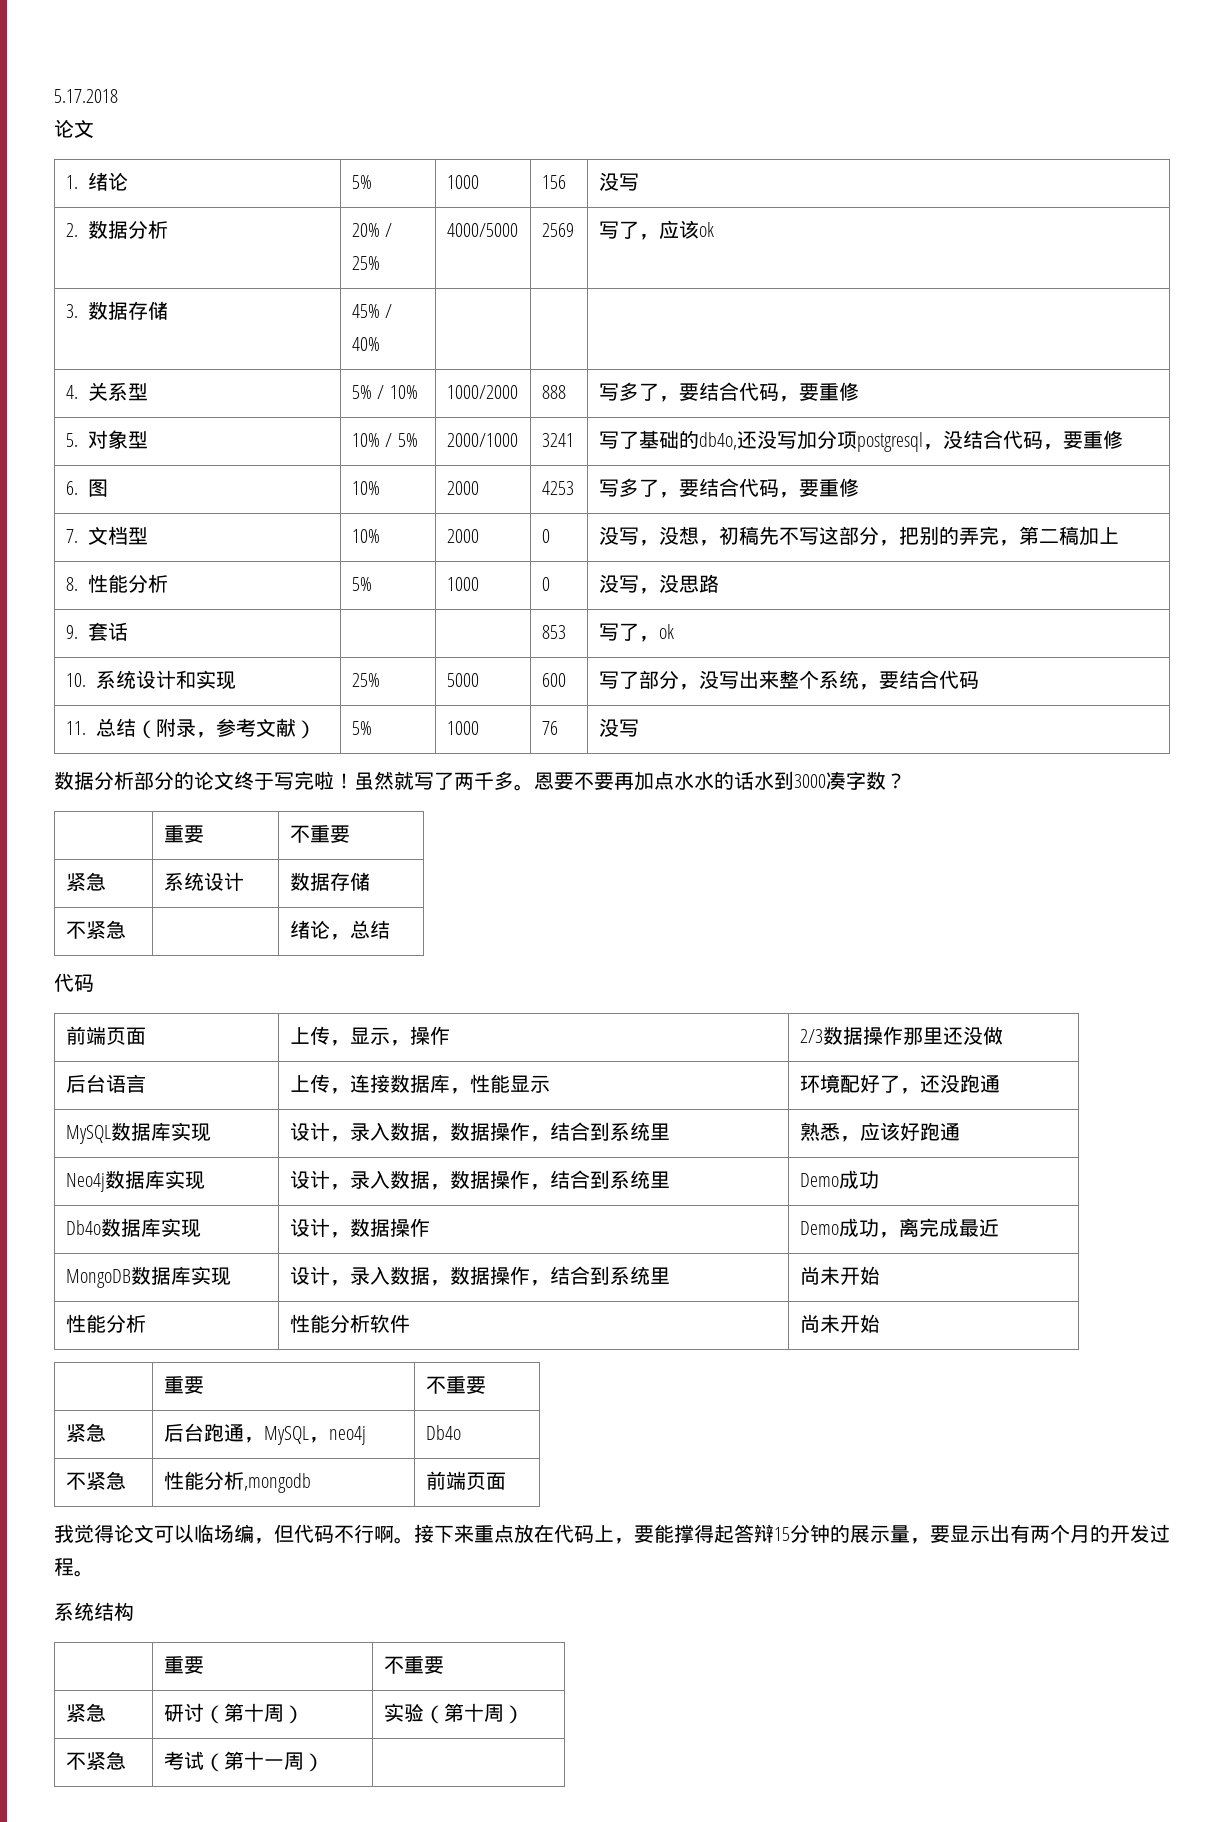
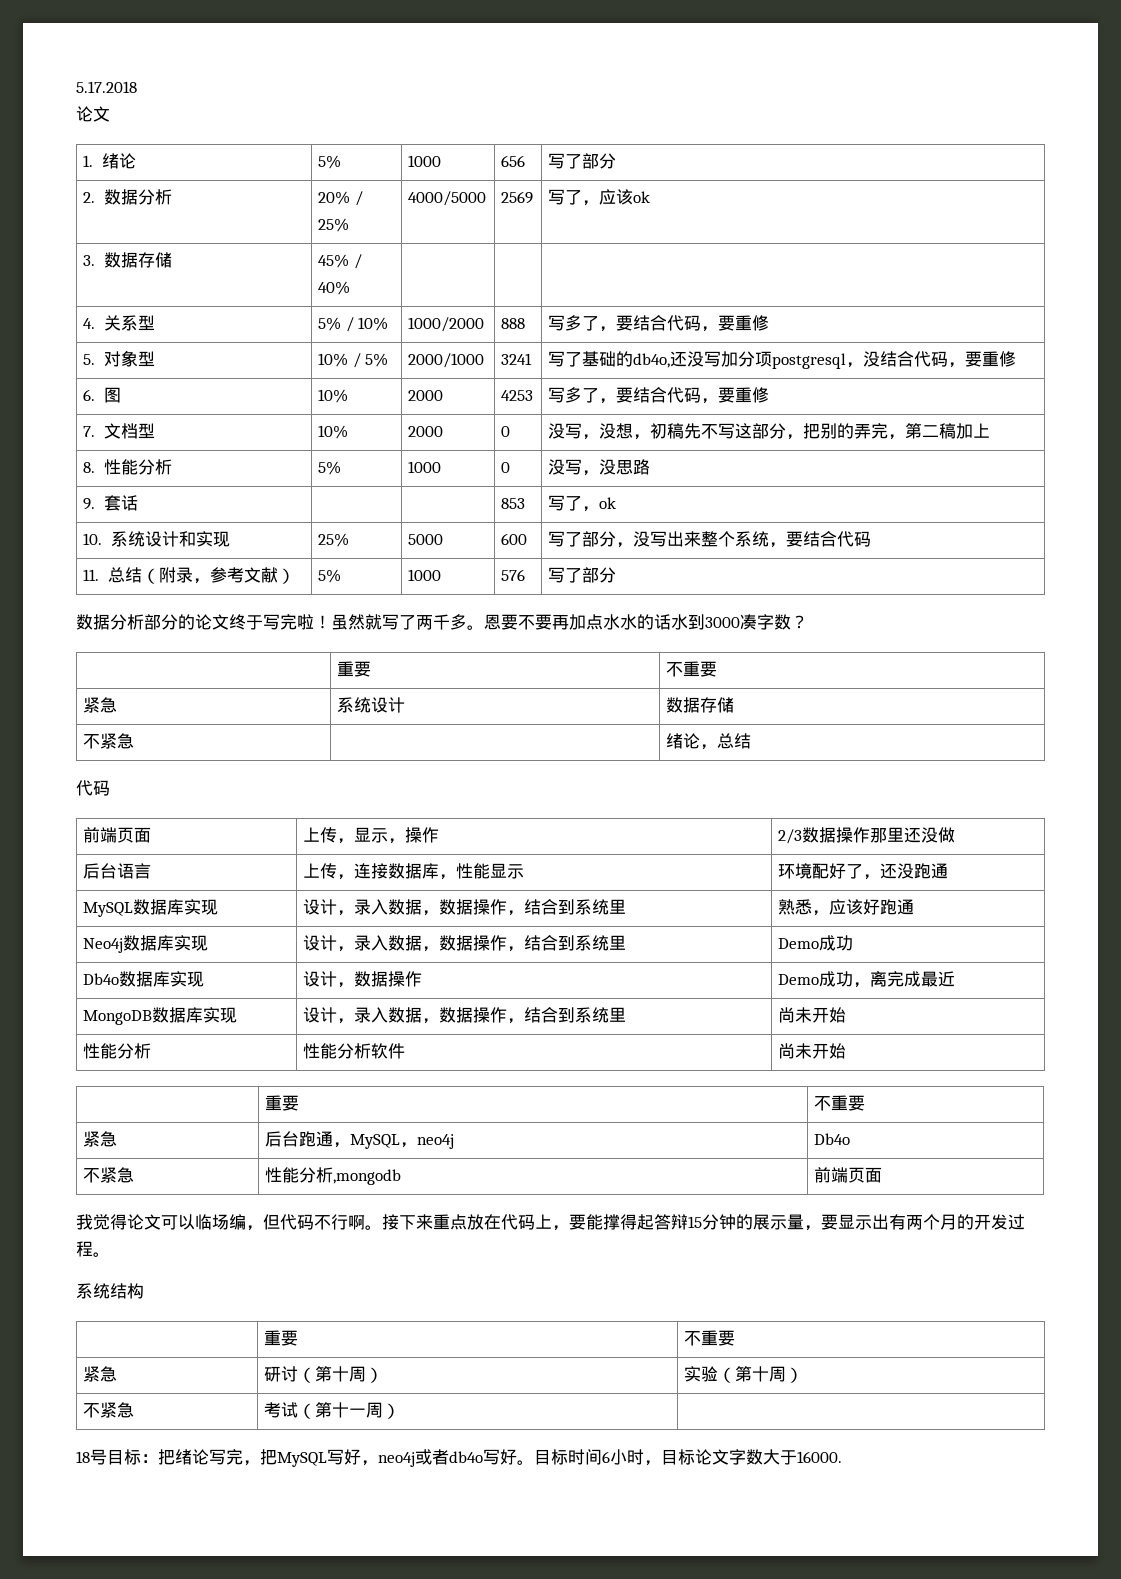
- 1.绪论 | 5% | 1000 | 156 | 没写
+ 1.绪论 | 5% | 1000 | 656 | 写了部分
- 11.总结（附录，参考文献） | 5% | 1000 | 76 | 没写
+ 11.总结（附录，参考文献） | 5% | 1000 | 576 | 写了部分
+ 18号目标：把绪论写完，把MySQL写好，neo4j或者db4o写好。目标时间6小时，目标论文字数大于16000.

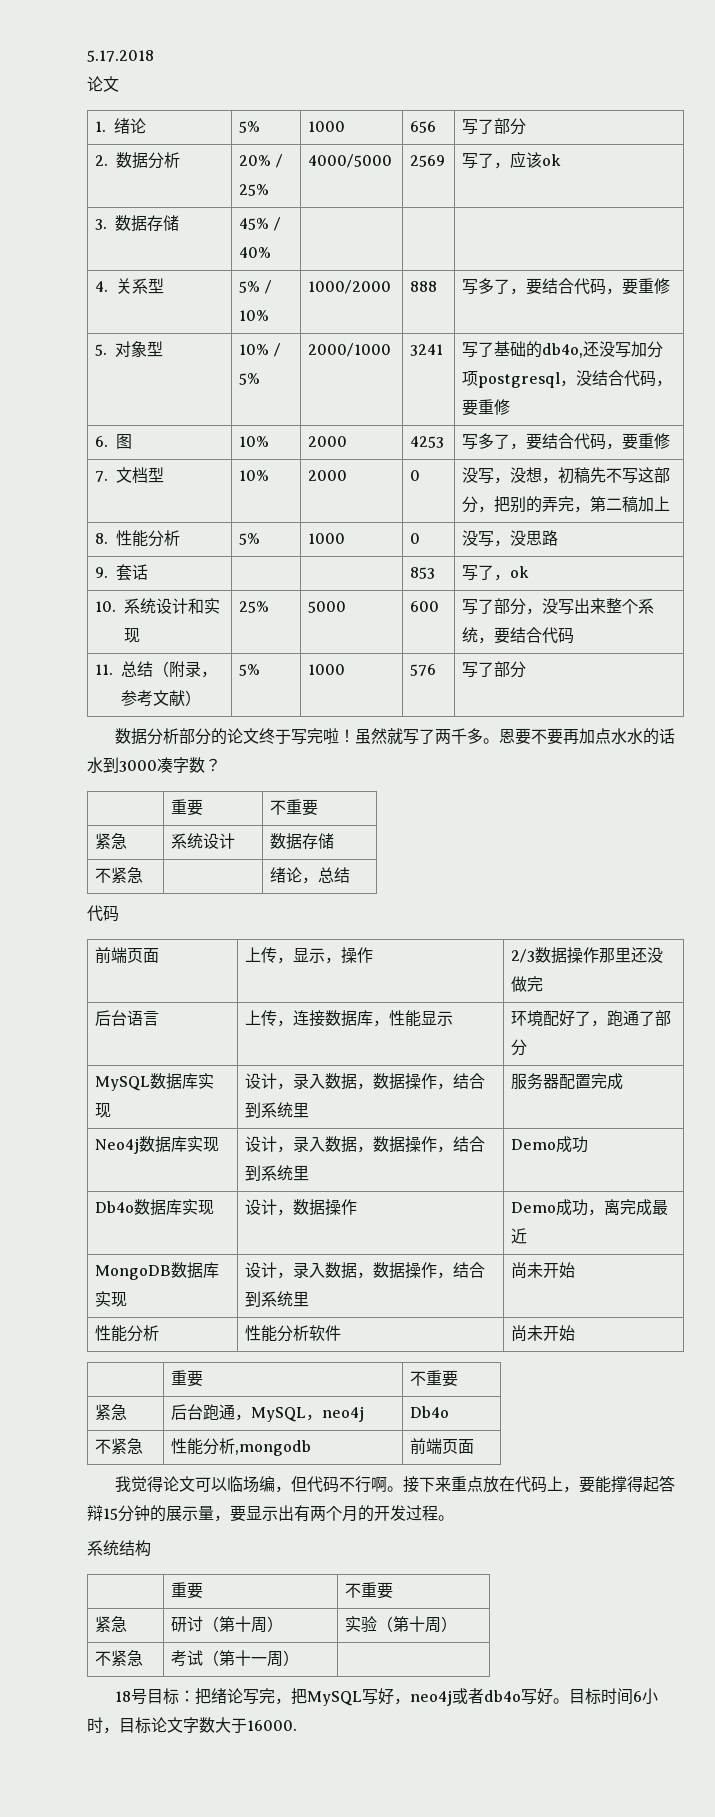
- 前端页面 | 上传，显示，操作 | 2/3数据操作那里还没做
+ 前端页面 | 上传，显示，操作 | 2/3数据操作那里还没做完
- 后台语言 | 上传，连接数据库，性能显示 | 环境配好了，还没跑通
+ 后台语言 | 上传，连接数据库，性能显示 | 环境配好了，跑通了部分
- MySQL数据库实现 | 设计，录入数据，数据操作，结合到系统里 | 熟悉，应该好跑通
+ MySQL数据库实现 | 设计，录入数据，数据操作，结合到系统里 | 服务器配置完成

